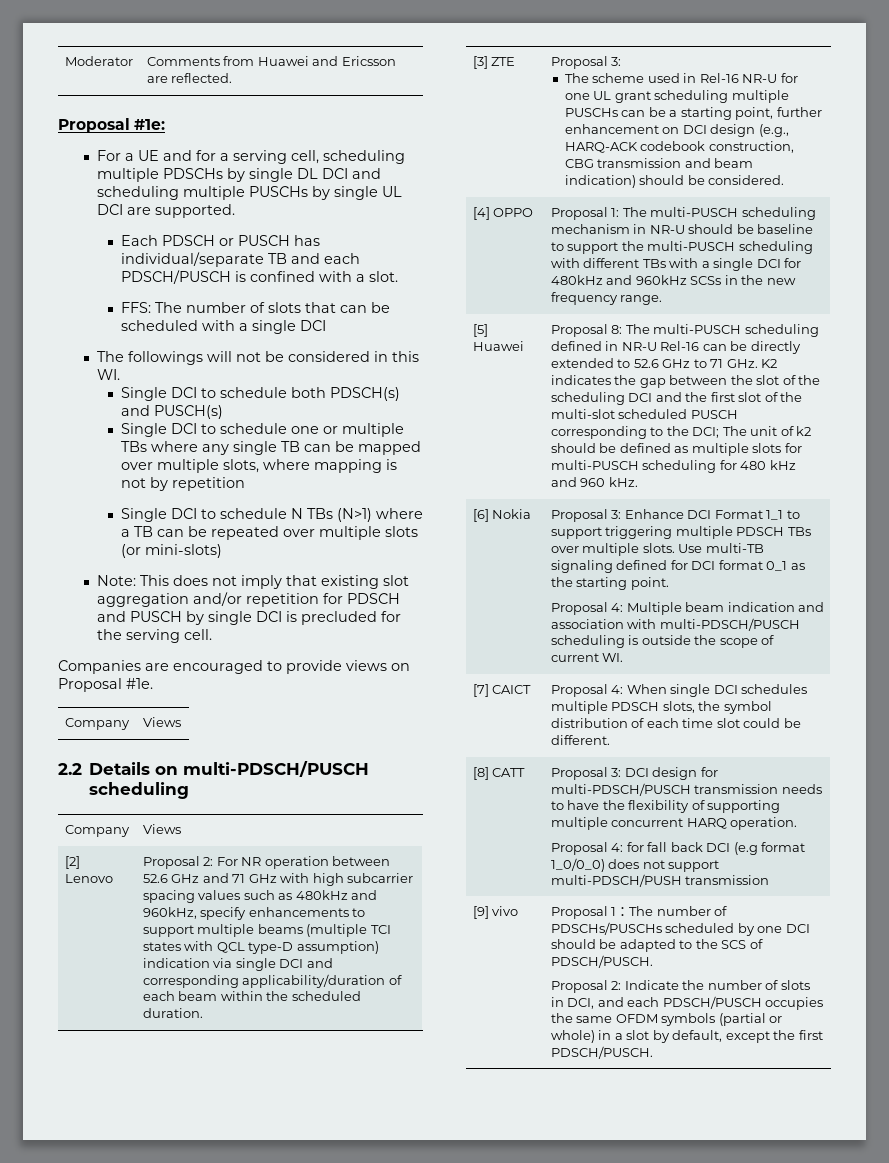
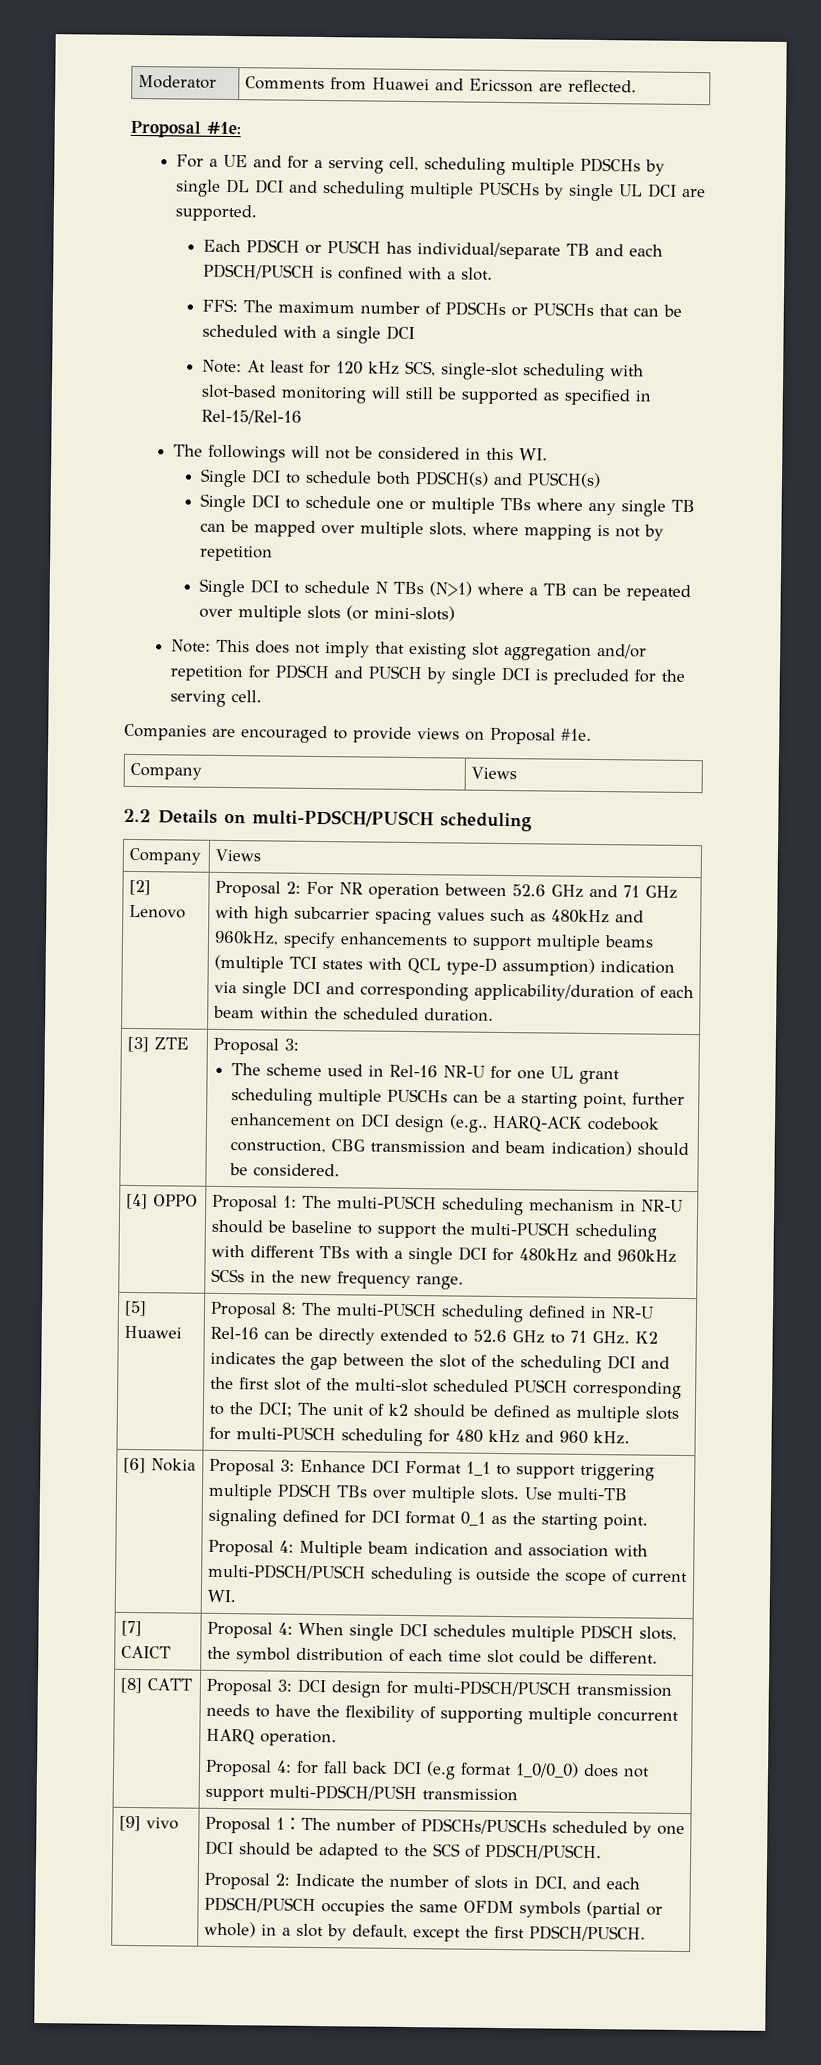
- FFS: The number of slots that can be scheduled with a single DCI
+ FFS: The maximum number of PDSCHs or PUSCHs that can be scheduled with a single DCI
+ Note: At least for 120 kHz SCS, single-slot scheduling with slot-based monitoring will still be supported as specified in Rel-15/Rel-16

